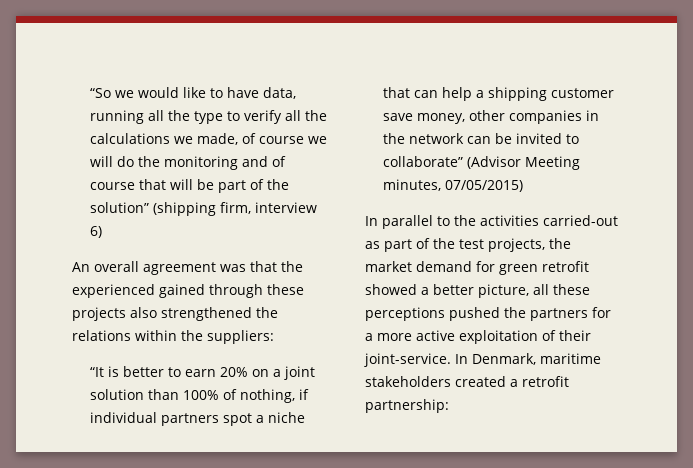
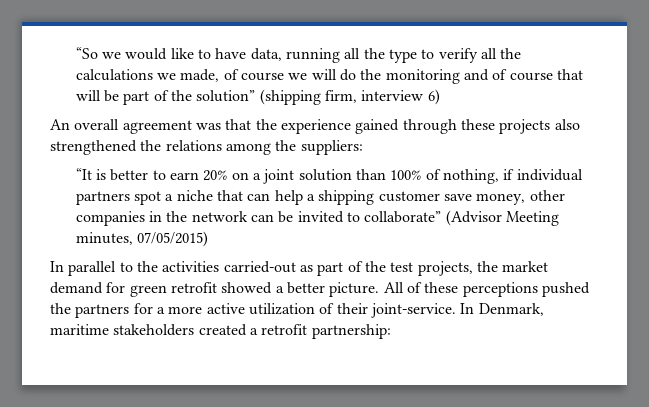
- An overall agreement was that the experienced gained through these projects also strengthened the relations within the suppliers:
+ An overall agreement was that the experience gained through these projects also strengthened the relations among the suppliers:
- In parallel to the activities carried-out as part of the test projects, the market demand for green retrofit showed a better picture, all these perceptions pushed the partners for a more active exploitation of their joint-service.
+ In parallel to the activities carried-out as part of the test projects, the market demand for green retrofit showed a better picture. All of these perceptions pushed the partners for a more active utilization of their joint-service.

